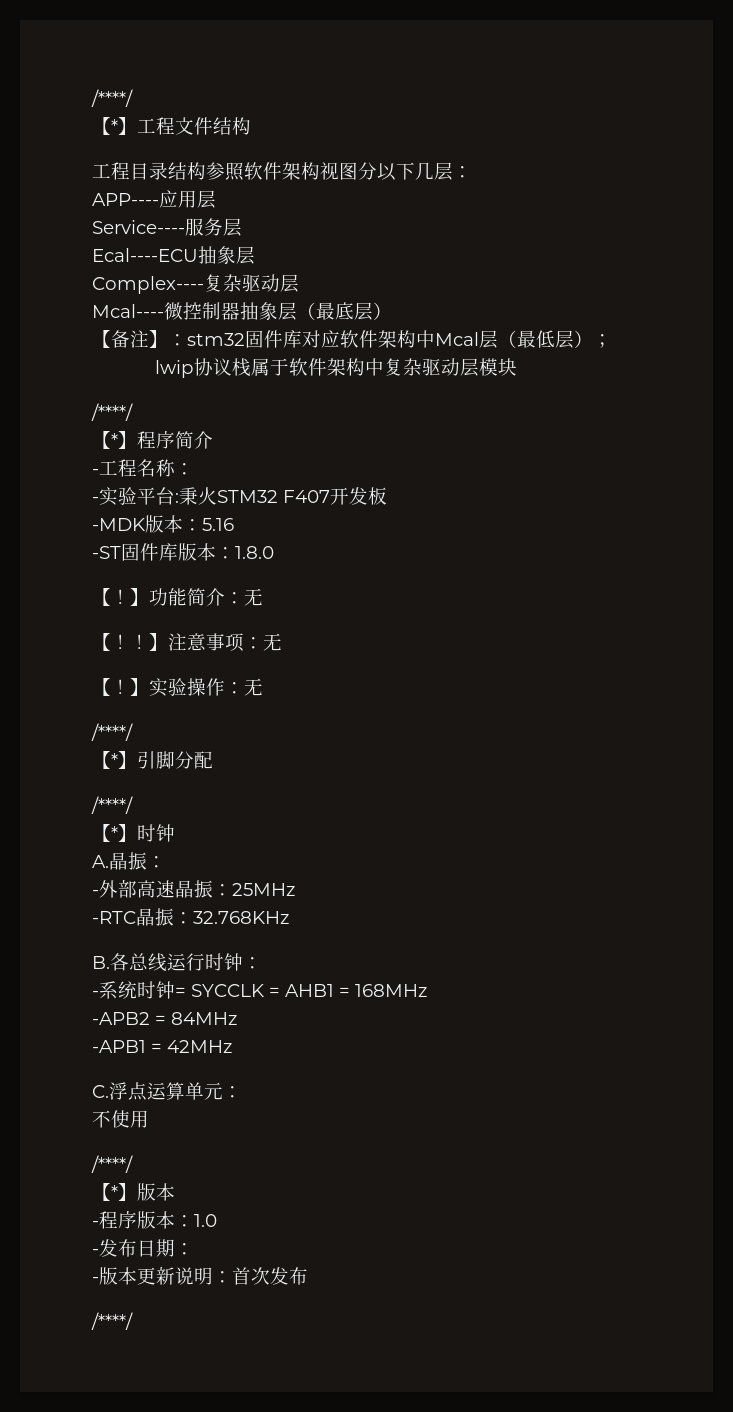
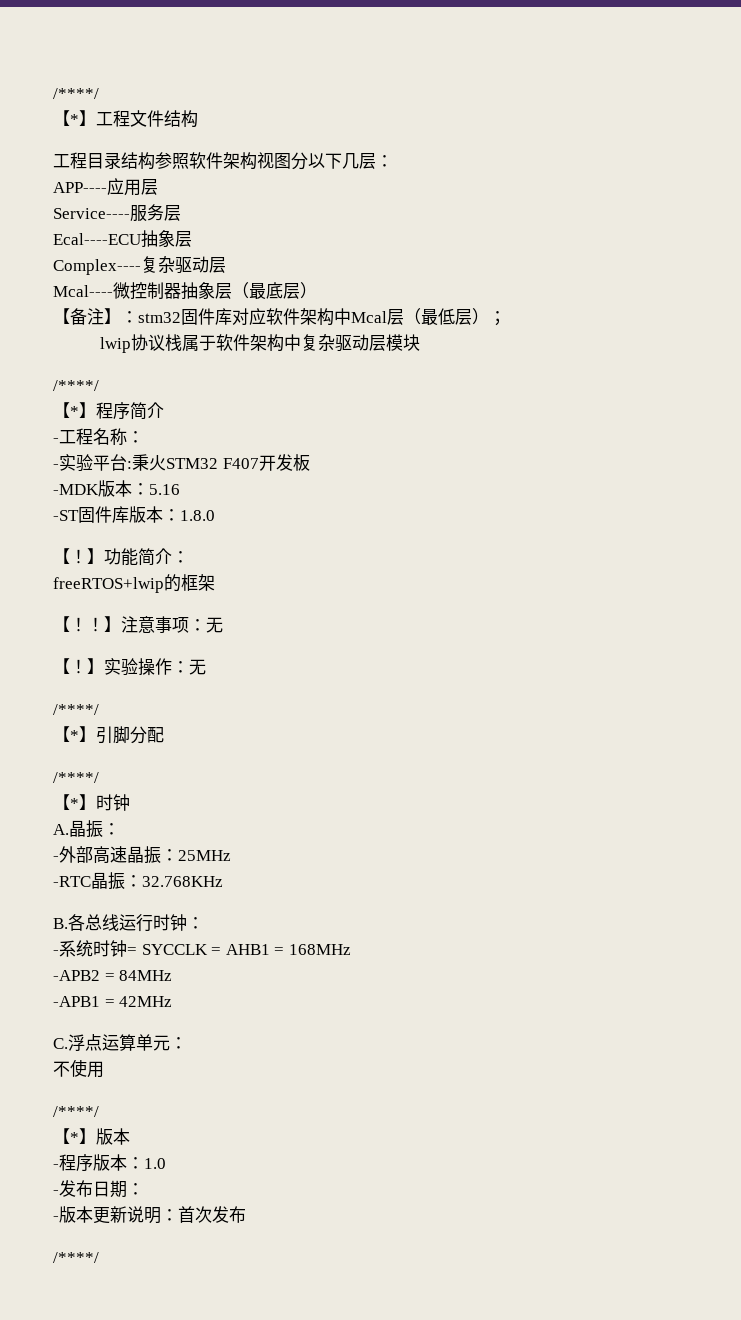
- 】功能简介：无
+ 】功能简介：
+ freeRTOS+lwip的框架

